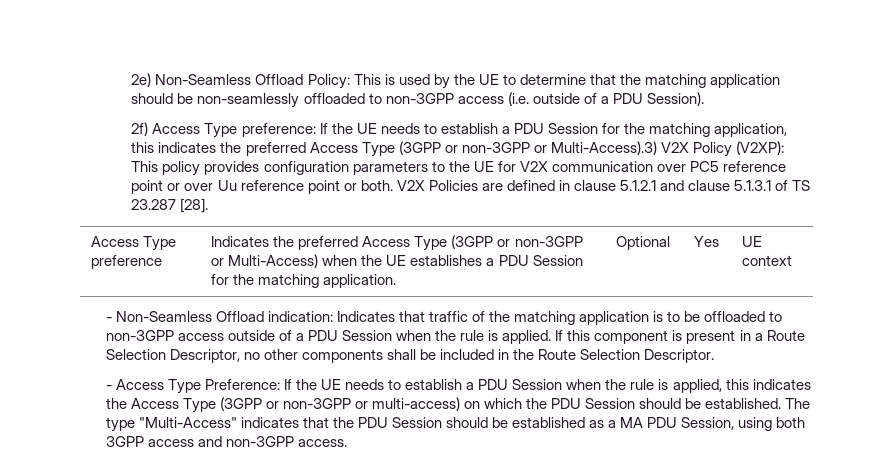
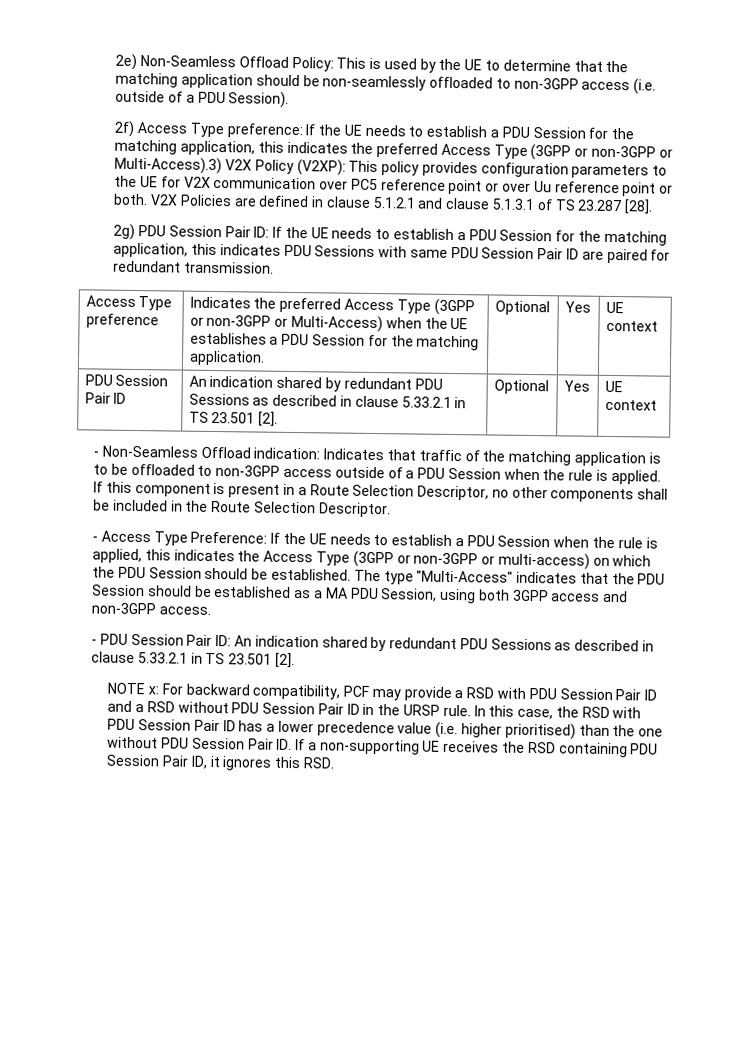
+ 2g) PDU Session Pair ID: If the UE needs to establish a PDU Session for the matching application, this indicates PDU Sessions with same PDU Session Pair ID are paired for redundant transmission.
+ PDU Session Pair ID | An indication shared by redundant PDU Sessions as described in clause 5.33.2.1 in TS 23.501 [2]. | Optional | Yes | UE context
+ - PDU Session Pair ID: An indication shared by redundant PDU Sessions as described in clause 5.33.2.1 in TS 23.501 [2].
+ NOTE x: For backward compatibility, PCF may provide a RSD with PDU Session Pair ID and a RSD without PDU Session Pair ID in the URSP rule. In this case, the RSD with PDU Session Pair ID has a lower precedence value (i.e. higher prioritised) than the one without PDU Session Pair ID. If a non-supporting UE receives the RSD containing PDU Session Pair ID, it ignores this RSD.

